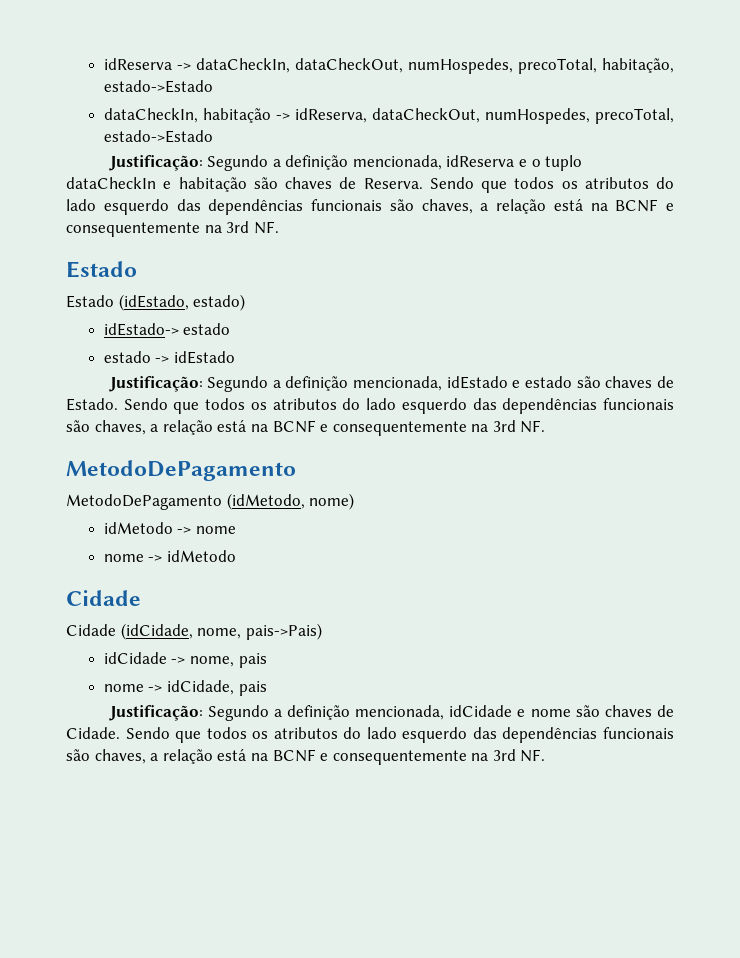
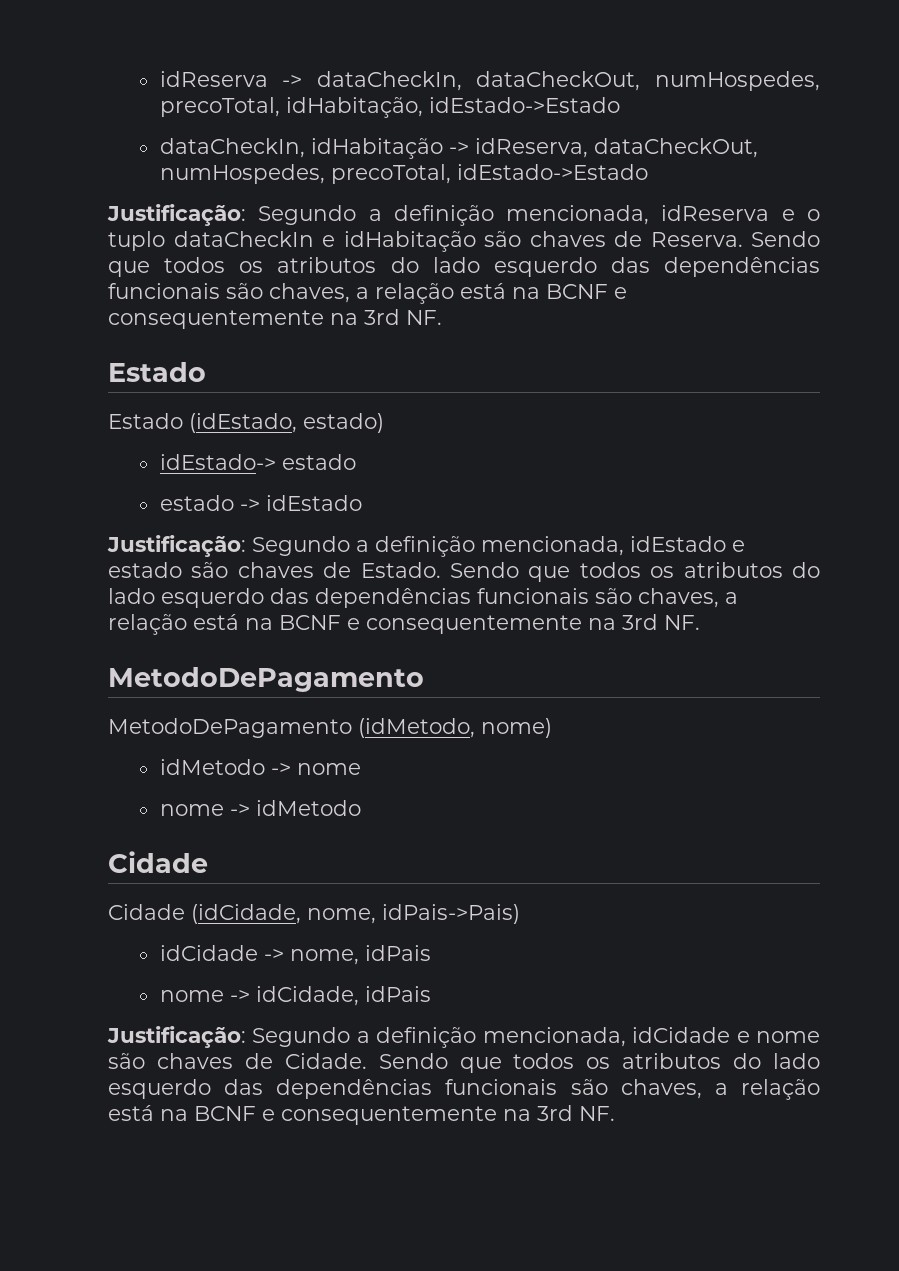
- idReserva -> dataCheckIn, dataCheckOut, numHospedes, precoTotal, habitação, estado->Estado
- dataCheckIn, habitação -> idReserva, dataCheckOut, numHospedes, precoTotal, estado->Estado
+ idReserva -> dataCheckIn, dataCheckOut, numHospedes, precoTotal, idHabitação, idEstado->Estado
+ dataCheckIn, idHabitação -> idReserva, dataCheckOut, numHospedes, precoTotal, idEstado->Estado
- Justificação: Segundo a definição mencionada, idReserva e o tuplo dataCheckIn e habitação são chaves de Reserva.
+ Justificação: Segundo a definição mencionada, idReserva e o tuplo dataCheckIn e idHabitação são chaves de Reserva.
- Cidade (idCidade, nome, pais->Pais)
+ Cidade (idCidade, nome, idPais->Pais)
- idCidade -> nome, pais
+ idCidade -> nome, idPais
- nome -> idCidade, pais
+ nome -> idCidade, idPais

